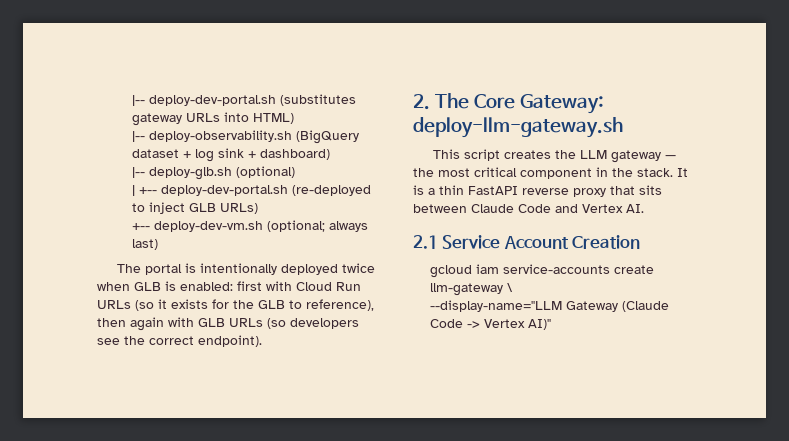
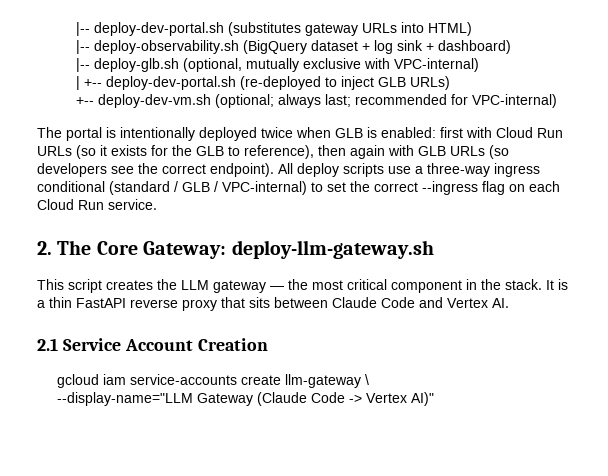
- |-- deploy-glb.sh (optional)
+ |-- deploy-glb.sh (optional, mutually exclusive with VPC-internal)
- +-- deploy-dev-vm.sh (optional; always last)
+ +-- deploy-dev-vm.sh (optional; always last; recommended for VPC-internal)
+ All deploy scripts use a three-way ingress conditional (standard / GLB / VPC-internal) to set the correct --ingress flag on each Cloud Run service.

